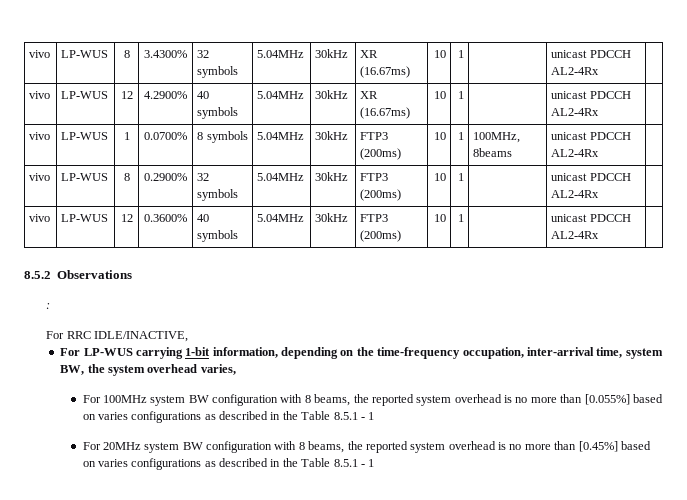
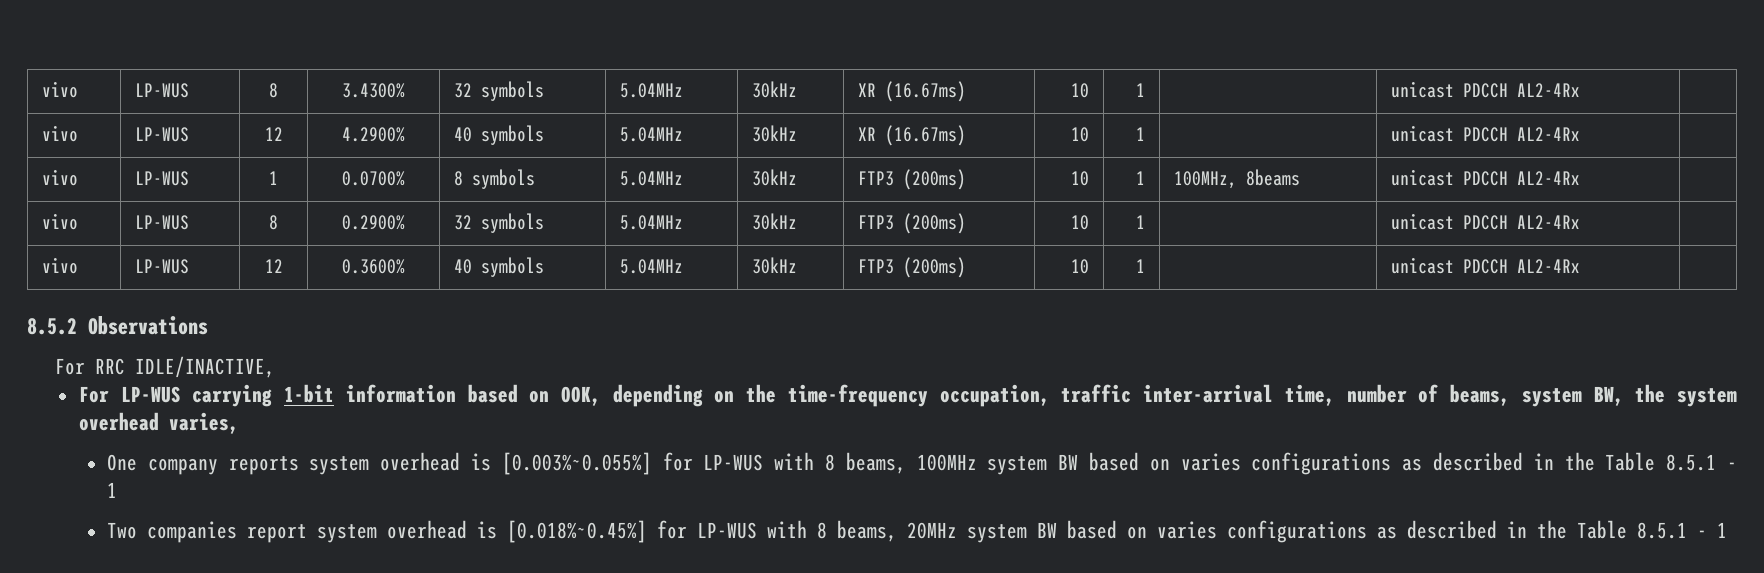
- :
- For LP-WUS carrying 1-bit information, depending on the time-frequency occupation, inter-arrival time, system BW, the system overhead varies,
+ For LP-WUS carrying 1-bit information based on OOK, depending on the time-frequency occupation, traffic inter-arrival time, number of beams, system BW, the system overhead varies,
- For 100MHz system BW configuration with 8 beams, the reported system overhead is no more than [0.055%] based on varies configurations as described in the Table 8.5.1 - 1
+ One company reports system overhead is [0.003%~0.055%] for LP-WUS with 8 beams, 100MHz system BW based on varies configurations as described in the Table 8.5.1 - 1
- For 20MHz system BW configuration with 8 beams, the reported system overhead is no more than [0.45%] based on varies configurations as described in the Table 8.5.1 - 1
+ Two companies report system overhead is [0.018%~0.45%] for LP-WUS with 8 beams, 20MHz system BW based on varies configurations as described in the Table 8.5.1 - 1

